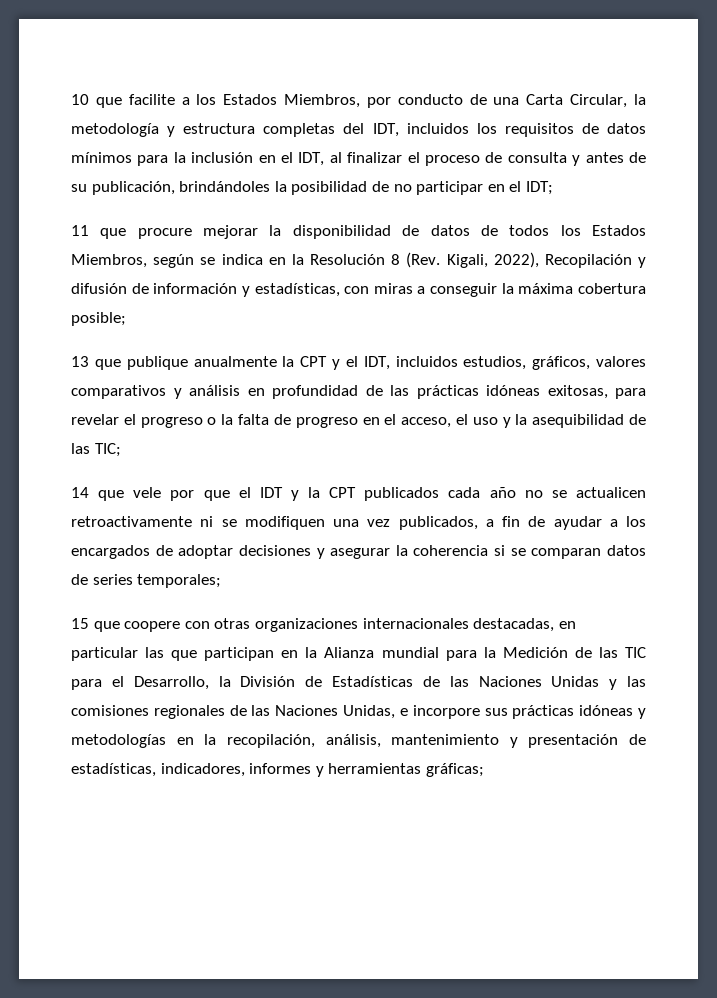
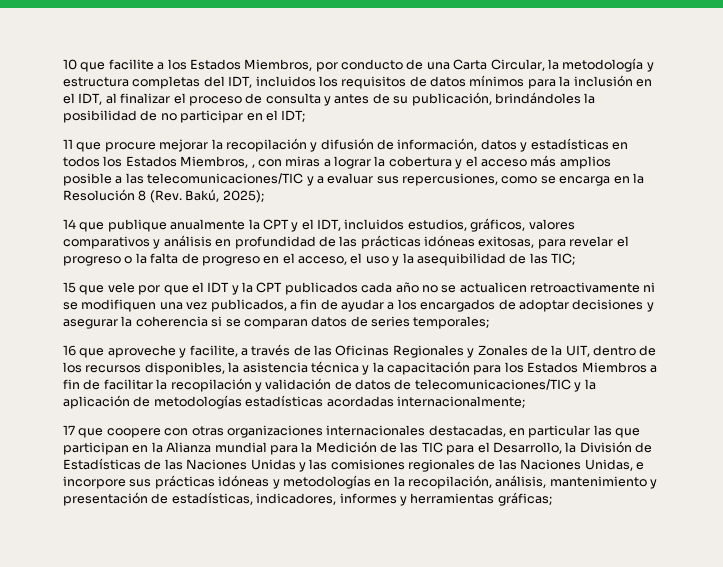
- 11 que procure mejorar la disponibilidad de datos de todos los Estados Miembros, según se indica en la Resolución 8 (Rev. Kigali, 2022), Recopilación y difusión de información y estadísticas, con miras a conseguir la máxima cobertura posible;
- 13 que publique anualmente la CPT y el IDT, incluidos estudios, gráficos, valores comparativos y análisis en profundidad de las prácticas idóneas exitosas, para revelar el progreso o la falta de progreso en el acceso, el uso y la asequibilidad de las TIC;
+ 11 que procure mejorar la recopilación y difusión de información, datos y estadísticas en todos los Estados Miembros, , con miras a lograr la cobertura y el acceso más amplios posible a las telecomunicaciones/TIC y a evaluar sus repercusiones, como se encarga en la Resolución 8 (Rev. Bakú, 2025);
+ 14 que publique anualmente la CPT y el IDT, incluidos estudios, gráficos, valores comparativos y análisis en profundidad de las prácticas idóneas exitosas, para revelar el progreso o la falta de progreso en el acceso, el uso y la asequibilidad de las TIC;
- 14 que vele por que el IDT y la CPT publicados cada año no se actualicen retroactivamente ni se modifiquen una vez publicados, a fin de ayudar a los encargados de adoptar decisiones y asegurar la coherencia si se comparan datos de series temporales;
+ 15 que vele por que el IDT y la CPT publicados cada año no se actualicen retroactivamente ni se modifiquen una vez publicados, a fin de ayudar a los encargados de adoptar decisiones y asegurar la coherencia si se comparan datos de series temporales;
- 15 que coopere con otras organizaciones internacionales destacadas, en particular las que participan en la Alianza mundial para la Medición de las TIC para el Desarrollo, la División de Estadísticas de las Naciones Unidas y las comisiones regionales de las Naciones Unidas, e incorpore sus prácticas idóneas y metodologías en la recopilación, análisis, mantenimiento y presentación de estadísticas, indicadores, informes y herramientas gráficas;
+ 16 que aproveche y facilite, a través de las Oficinas Regionales y Zonales de la UIT, dentro de los recursos disponibles, la asistencia técnica y la capacitación para los Estados Miembros a fin de facilitar la recopilación y validación de datos de telecomunicaciones/TIC y la aplicación de metodologías estadísticas acordadas internacionalmente;
+ 17 que coopere con otras organizaciones internacionales destacadas, en particular las que participan en la Alianza mundial para la Medición de las TIC para el Desarrollo, la División de Estadísticas de las Naciones Unidas y las comisiones regionales de las Naciones Unidas, e incorpore sus prácticas idóneas y metodologías en la recopilación, análisis, mantenimiento y presentación de estadísticas, indicadores, informes y herramientas gráficas;

